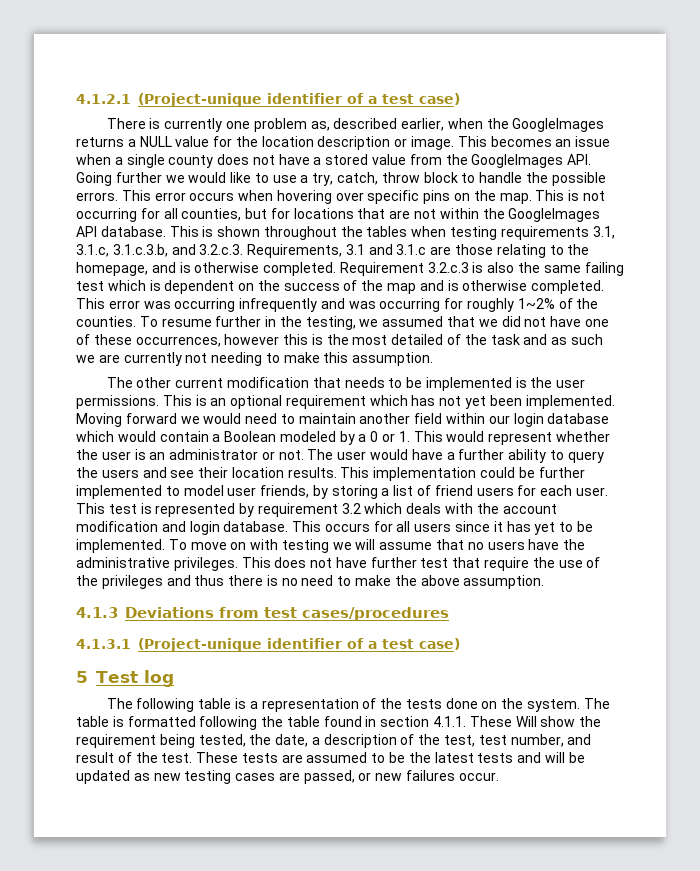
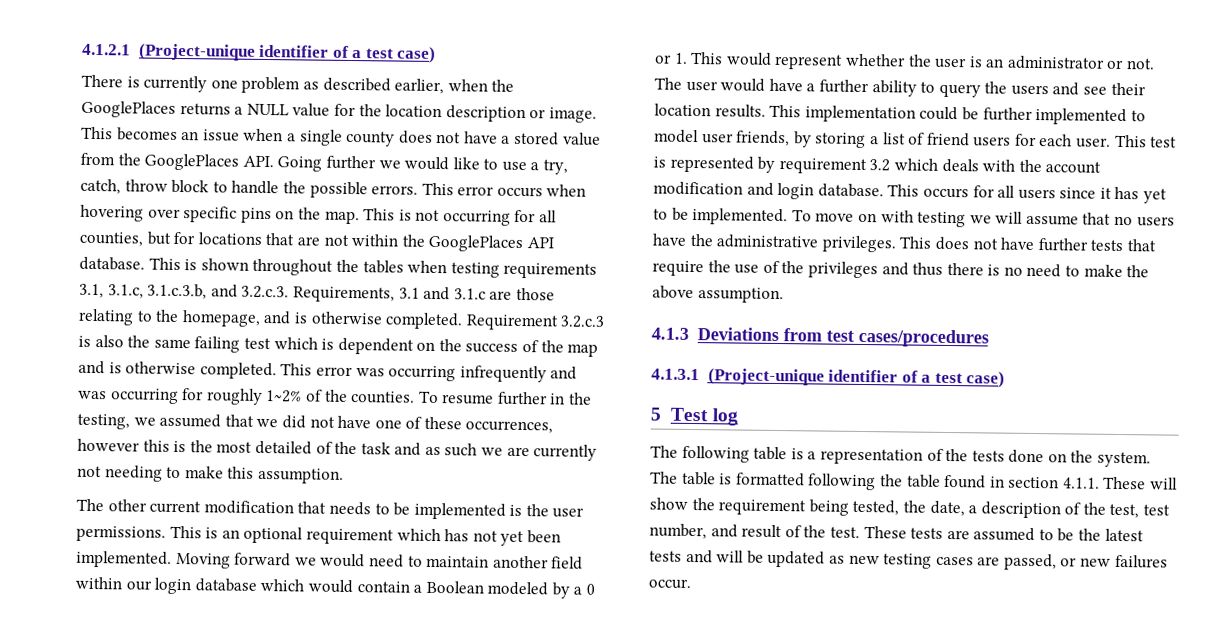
- There is currently one problem as, described earlier, when the GoogleImages returns a NULL value for the location description or image.
+ There is currently one problem as described earlier, when the GooglePlaces returns a NULL value for the location description or image.
- This becomes an issue when a single county does not have a stored value from the GoogleImages API. Going further we would like to use a try, catch, throw block to handle the possible errors.
+ This becomes an issue when a single county does not have a stored value from the GooglePlaces API. Going further we would like to use a try, catch, throw block to handle the possible errors.
- This is not occurring for all counties, but for locations that are not within the GoogleImages API database.
+ This is not occurring for all counties, but for locations that are not within the GooglePlaces API database.
- This does not have further test that require the use of the privileges and thus there is no need to make the above assumption.
+ This does not have further tests that require the use of the privileges and thus there is no need to make the above assumption.
- The table is formatted following the table found in section 4.1.1. These Will show the requirement being tested, the date, a description of the test, test number, and result of the test.
+ The table is formatted following the table found in section 4.1.1. These will show the requirement being tested, the date, a description of the test, test number, and result of the test.

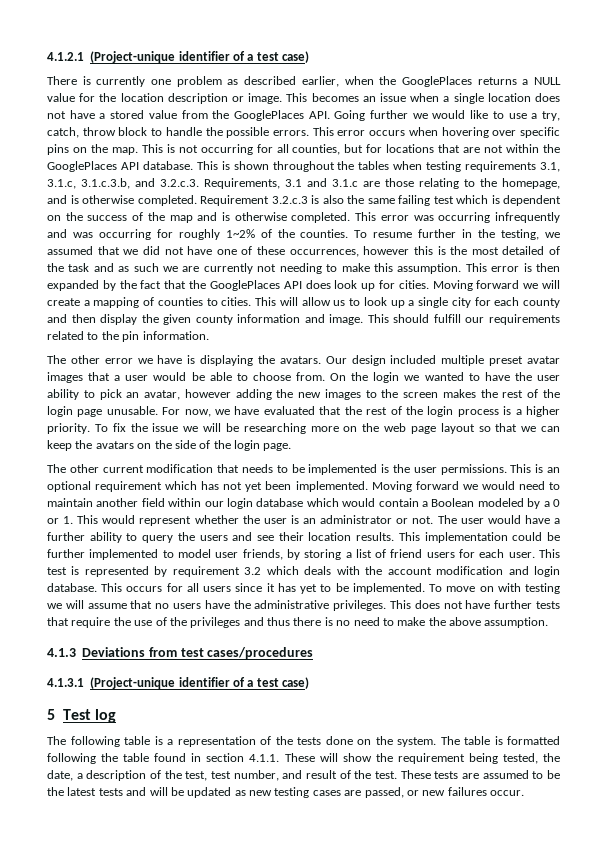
- This becomes an issue when a single county does not have a stored value from the GooglePlaces API. Going further we would like to use a try, catch, throw block to handle the possible errors.
+ This becomes an issue when a single location does not have a stored value from the GooglePlaces API. Going further we would like to use a try, catch, throw block to handle the possible errors.
+ This error is then expanded by the fact that the GooglePlaces API does look up for cities. Moving forward we will create a mapping of counties to cities. This will allow us to look up a single city for each county and then display the given county information and image. This should fulfill our requirements related to the pin information.
+ The other error we have is displaying the avatars. Our design included multiple preset avatar images that a user would be able to choose from. On the login we wanted to have the user ability to pick an avatar, however adding the new images to the screen makes the rest of the login page unusable. For now, we have evaluated that the rest of the login process is a higher priority. To fix the issue we will be researching more on the web page layout so that we can keep the avatars on the side of the login page.

